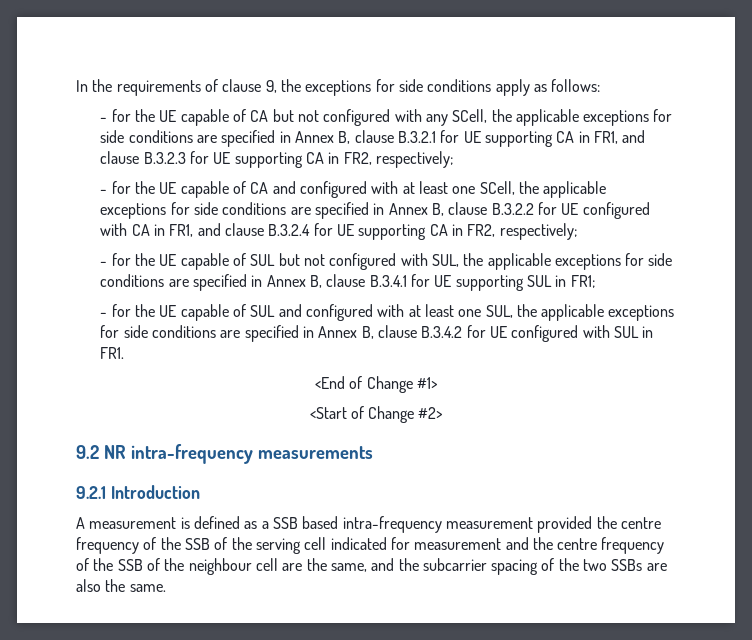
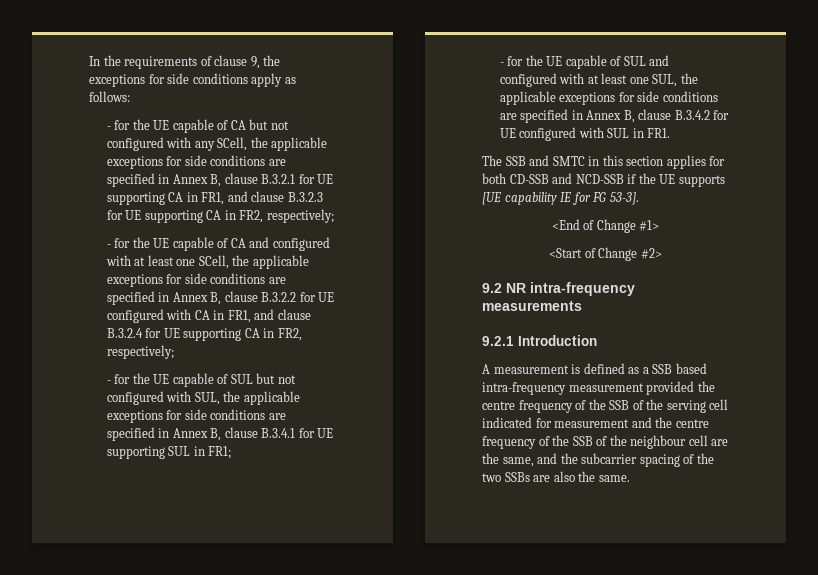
+ The SSB and SMTC in this section applies for both CD-SSB and NCD-SSB if the UE supports [UE capability IE for FG 53-3].

